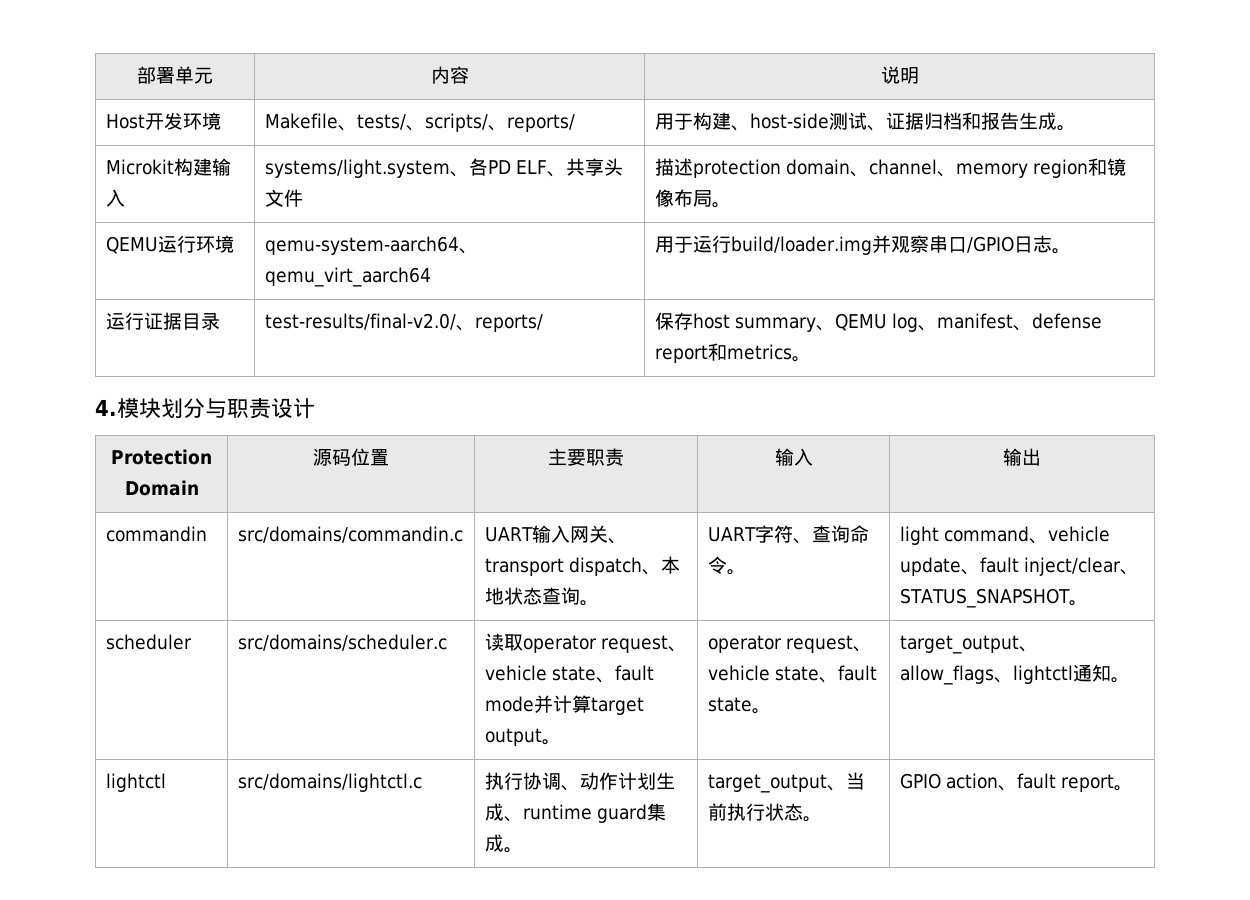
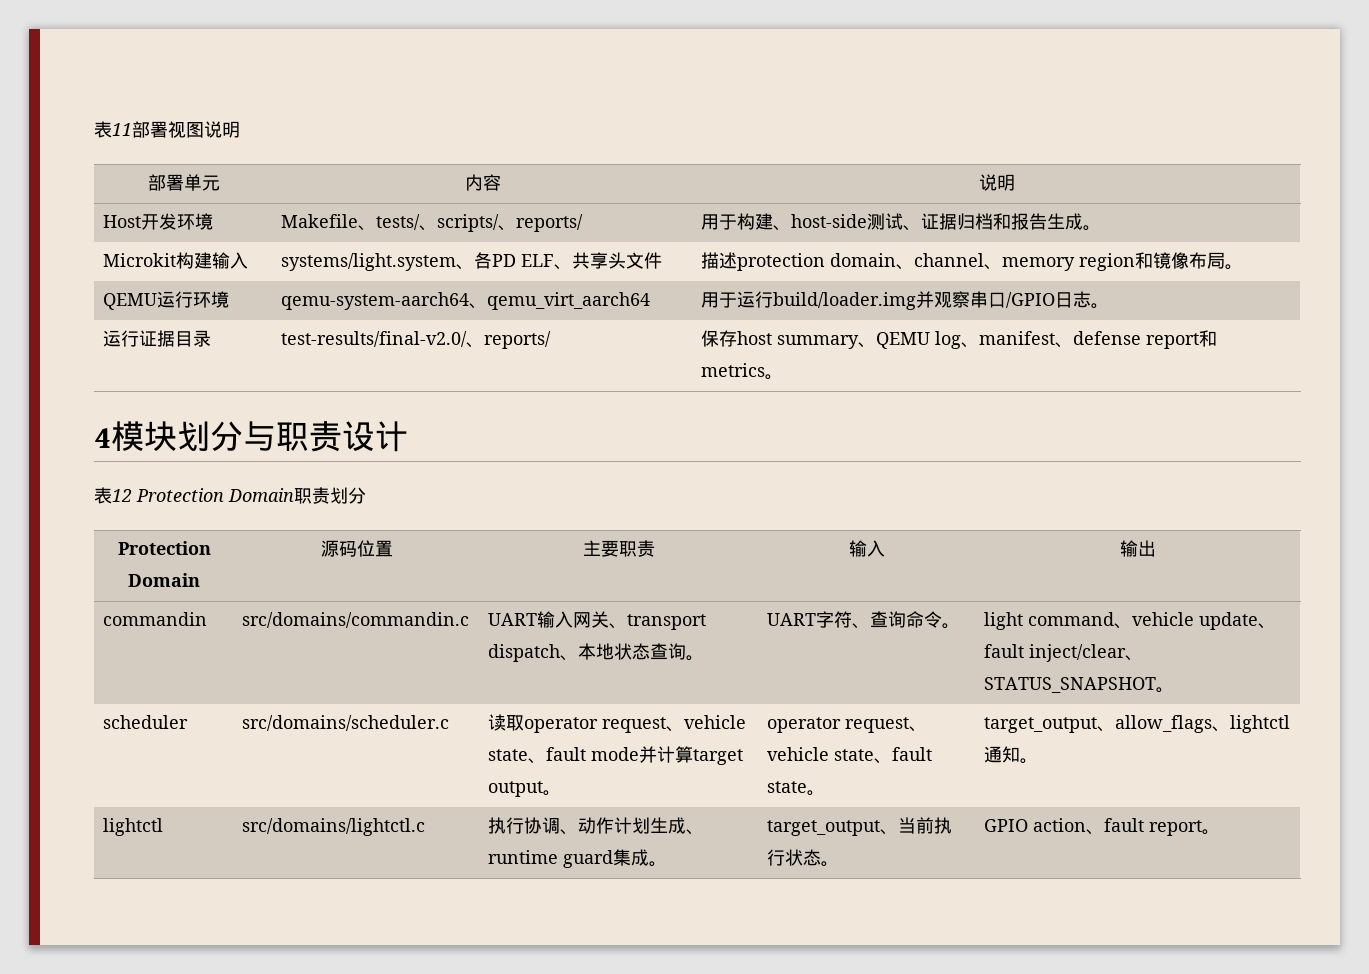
+ 表11部署视图说明
- 4.模块划分与职责设计
+ 4模块划分与职责设计
+ 表12 Protection Domain职责划分

